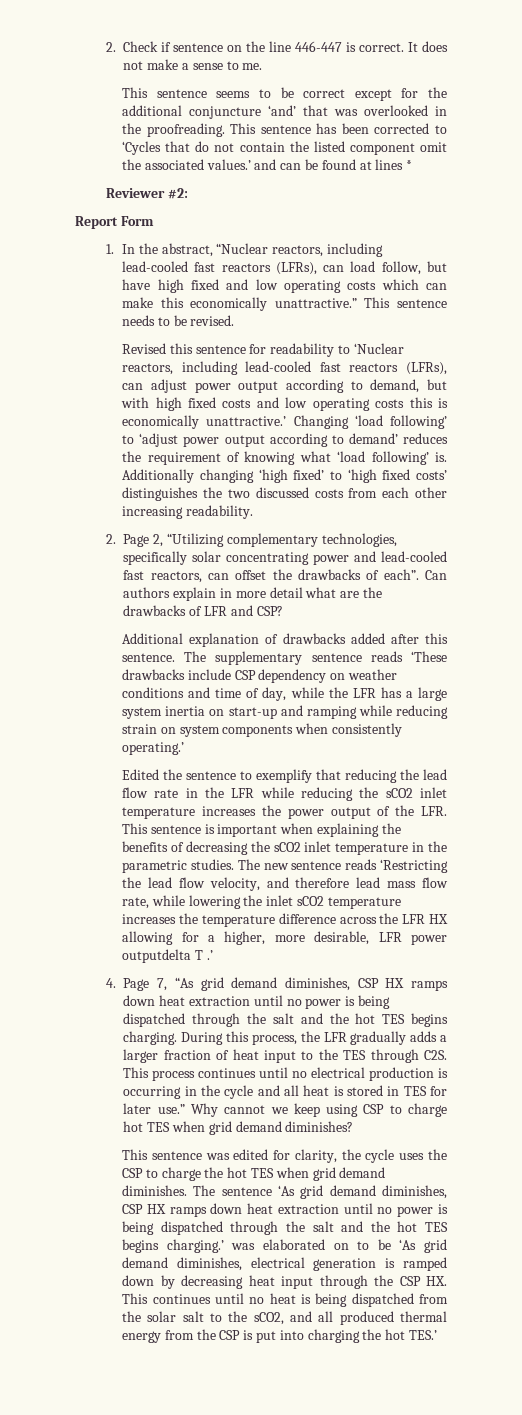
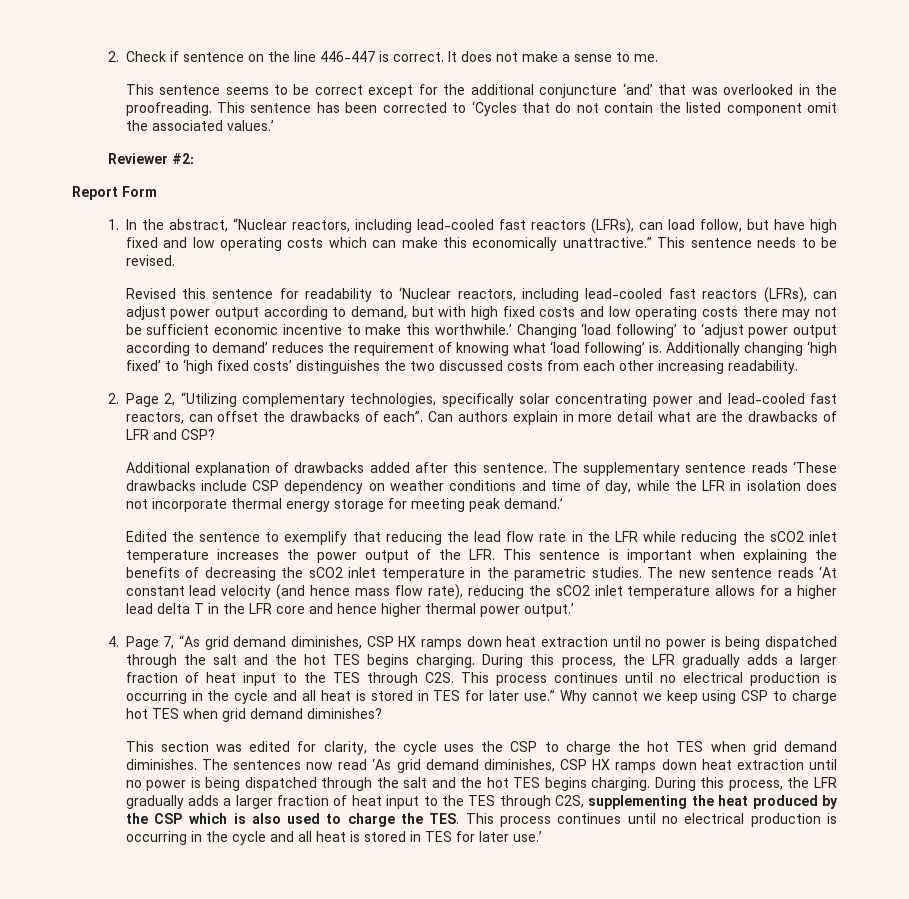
- This sentence has been corrected to ‘Cycles that do not contain the listed component omit the associated values.’ and can be found at lines *
+ This sentence has been corrected to ‘Cycles that do not contain the listed component omit the associated values.’
- Revised this sentence for readability to ‘Nuclear reactors, including lead-cooled fast reactors (LFRs), can adjust power output according to demand, but with high fixed costs and low operating costs this is economically unattractive.’
+ Revised this sentence for readability to ‘Nuclear reactors, including lead-cooled fast reactors (LFRs), can adjust power output according to demand, but with high fixed costs and low operating costs there may not be sufficient economic incentive to make this worthwhile.’
- The supplementary sentence reads ‘These drawbacks include CSP dependency on weather conditions and time of day, while the LFR has a large system inertia on start-up and ramping while reducing strain on system components when consistently operating.’
+ The supplementary sentence reads ‘These drawbacks include CSP dependency on weather conditions and time of day, while the LFR in isolation does not incorporate thermal energy storage for meeting peak demand.’
- The new sentence reads ‘Restricting the lead flow velocity, and therefore lead mass flow rate, while lowering the inlet sCO2 temperature increases the temperature difference across the LFR HX allowing for a higher, more desirable, LFR power outputdelta T .’
+ The new sentence reads ‘At constant lead velocity (and hence mass flow rate), reducing the sCO2 inlet temperature allows for a higher lead delta T in the LFR core and hence higher thermal power output.’
- This sentence was edited for clarity, the cycle uses the CSP to charge the hot TES when grid demand diminishes.
+ This section was edited for clarity, the cycle uses the CSP to charge the hot TES when grid demand diminishes.
- The sentence ‘As grid demand diminishes, CSP HX ramps down heat extraction until no power is being dispatched through the salt and the hot TES begins charging.’ was elaborated on to be ‘As grid demand diminishes, electrical generation is ramped down by decreasing heat input through the CSP HX. This continues until no heat is being dispatched from the solar salt to the sCO2, and all produced thermal energy from the CSP is put into charging the hot TES.’
+ The sentences now read ‘As grid demand diminishes, CSP HX ramps down heat extraction until no power is being dispatched through the salt and the hot TES begins charging. During this process, the LFR gradually adds a larger fraction of heat input to the TES through C2S, supplementing the heat produced by the CSP which is also used to charge the TES. This process continues until no electrical production is occurring in the cycle and all heat is stored in TES for later use.’

